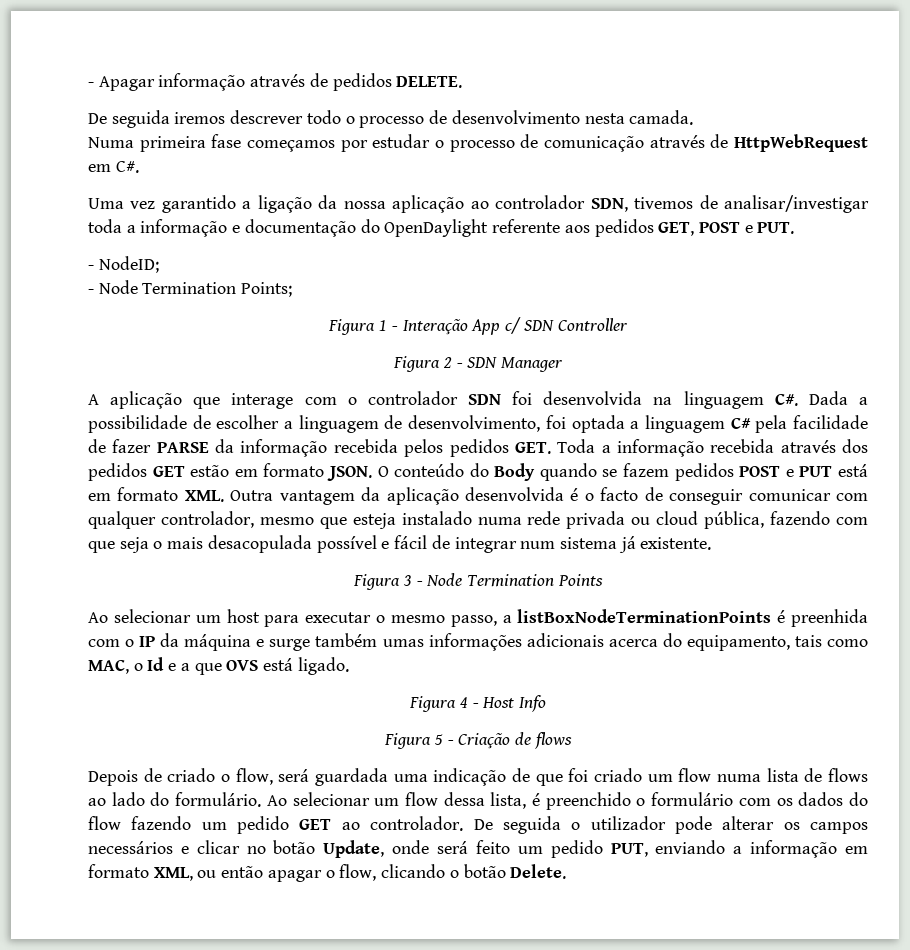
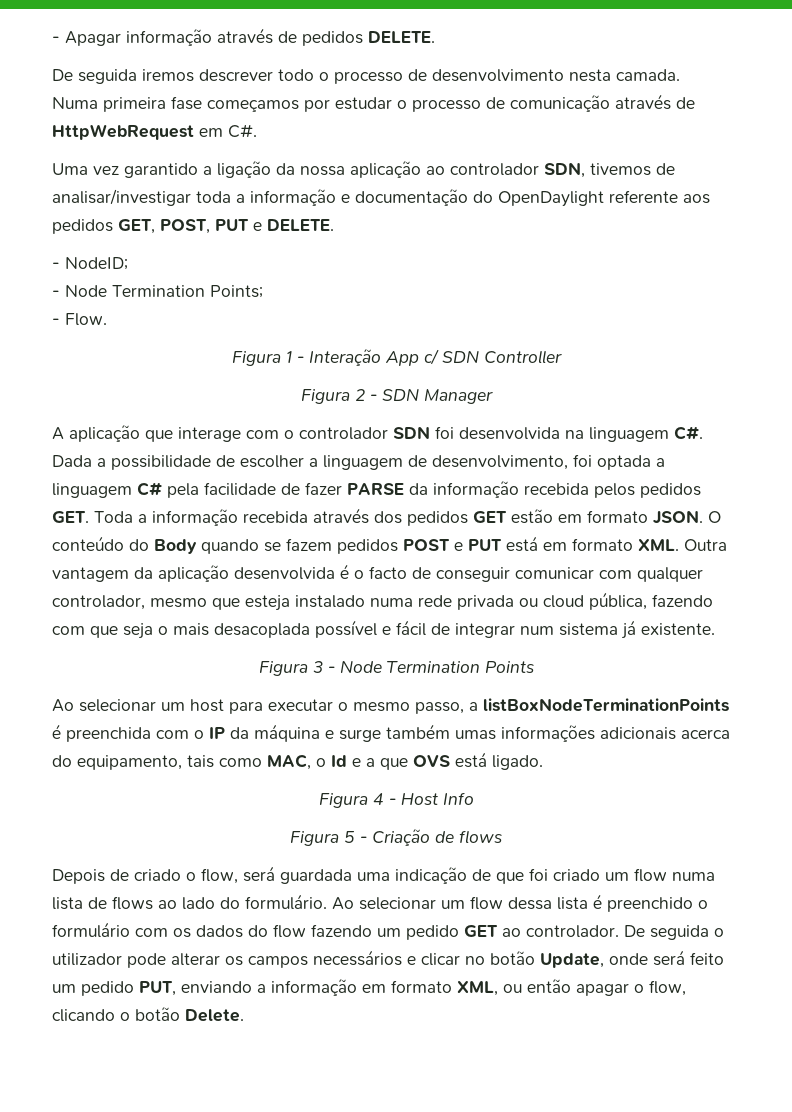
- Uma vez garantido a ligação da nossa aplicação ao controlador SDN, tivemos de analisar/investigar toda a informação e documentação do OpenDaylight referente aos pedidos GET, POST e PUT.
+ Uma vez garantido a ligação da nossa aplicação ao controlador SDN, tivemos de analisar/investigar toda a informação e documentação do OpenDaylight referente aos pedidos GET, POST, PUT e DELETE.
+ - Flow.
- O conteúdo do Body quando se fazem pedidos POST e PUT está em formato XML. Outra vantagem da aplicação desenvolvida é o facto de conseguir comunicar com qualquer controlador, mesmo que esteja instalado numa rede privada ou cloud pública, fazendo com que seja o mais desacopulada possível e fácil de integrar num sistema já existente.
+ O conteúdo do Body quando se fazem pedidos POST e PUT está em formato XML. Outra vantagem da aplicação desenvolvida é o facto de conseguir comunicar com qualquer controlador, mesmo que esteja instalado numa rede privada ou cloud pública, fazendo com que seja o mais desacoplada possível e fácil de integrar num sistema já existente.
- Ao selecionar um host para executar o mesmo passo, a listBoxNodeTerminationPoints é preenhida com o IP da máquina e surge também umas informações adicionais acerca do equipamento, tais como MAC, o Id e a que OVS está ligado.
+ Ao selecionar um host para executar o mesmo passo, a listBoxNodeTerminationPoints é preenchida com o IP da máquina e surge também umas informações adicionais acerca do equipamento, tais como MAC, o Id e a que OVS está ligado.
- Ao selecionar um flow dessa lista, é preenchido o formulário com os dados do flow fazendo um pedido GET ao controlador.
+ Ao selecionar um flow dessa lista é preenchido o formulário com os dados do flow fazendo um pedido GET ao controlador.

